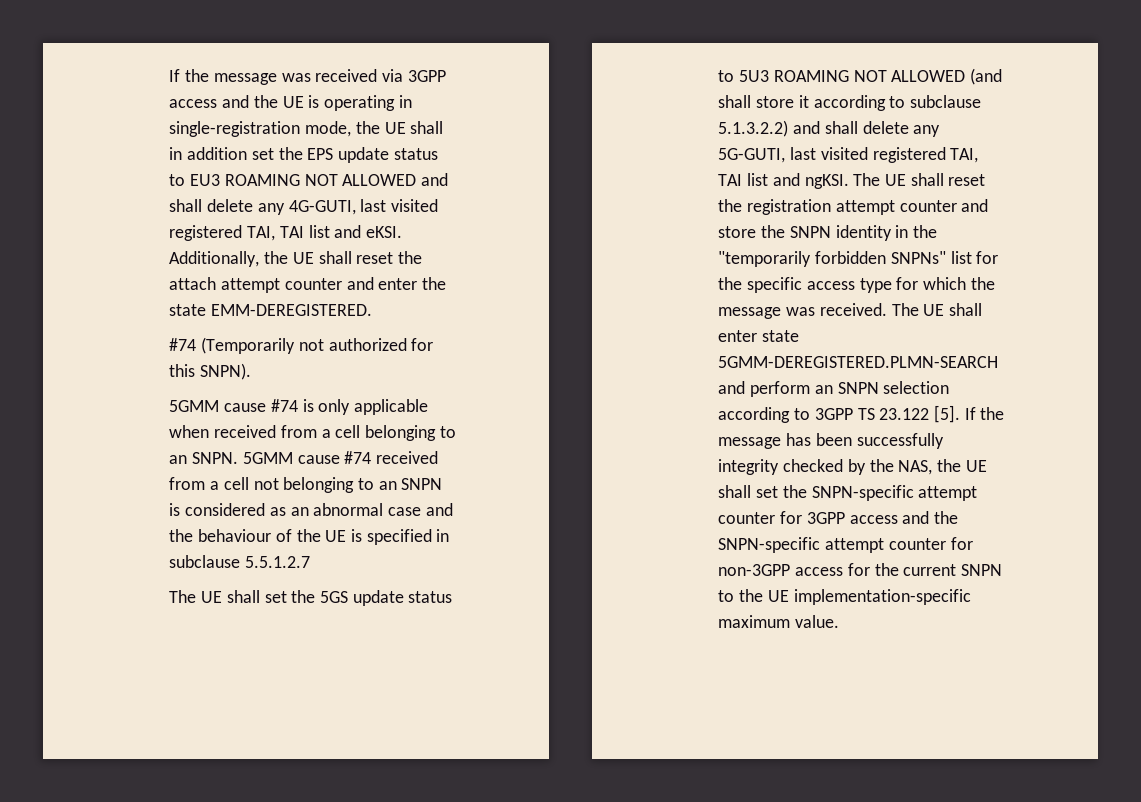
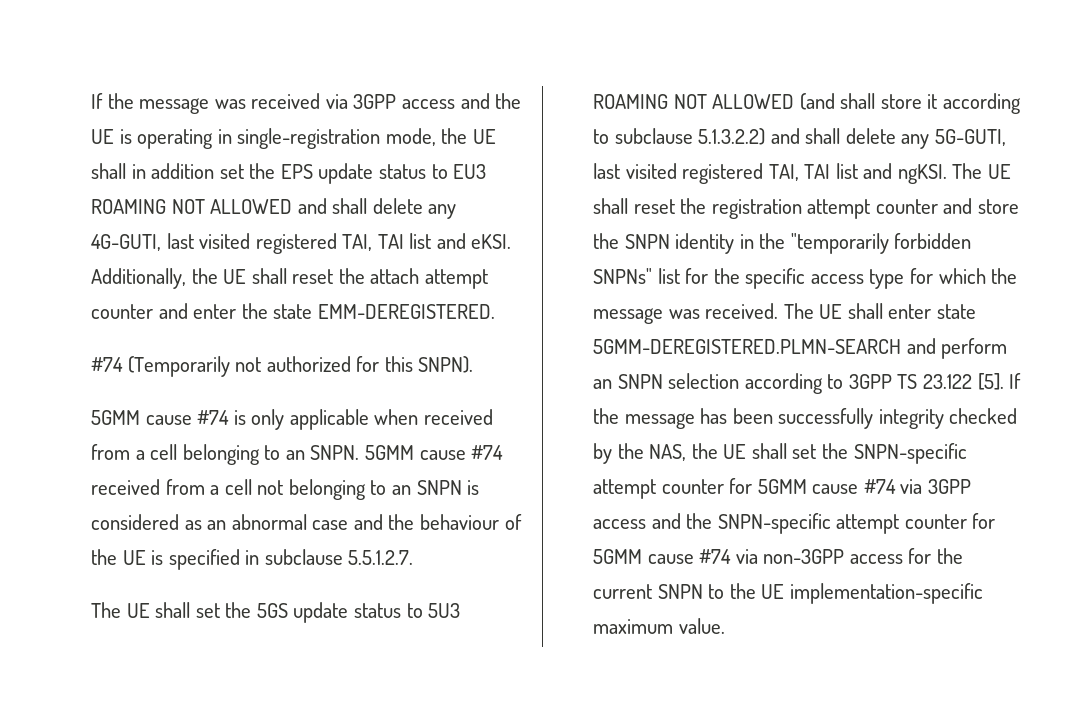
- 5GMM cause #74 received from a cell not belonging to an SNPN is considered as an abnormal case and the behaviour of the UE is specified in subclause 5.5.1.2.7
+ 5GMM cause #74 received from a cell not belonging to an SNPN is considered as an abnormal case and the behaviour of the UE is specified in subclause 5.5.1.2.7.
- If the message has been successfully integrity checked by the NAS, the UE shall set the SNPN-specific attempt counter for 3GPP access and the SNPN-specific attempt counter for non-3GPP access for the current SNPN to the UE implementation-specific maximum value.
+ If the message has been successfully integrity checked by the NAS, the UE shall set the SNPN-specific attempt counter for 5GMM cause #74 via 3GPP access and the SNPN-specific attempt counter for 5GMM cause #74 via non-3GPP access for the current SNPN to the UE implementation-specific maximum value.

